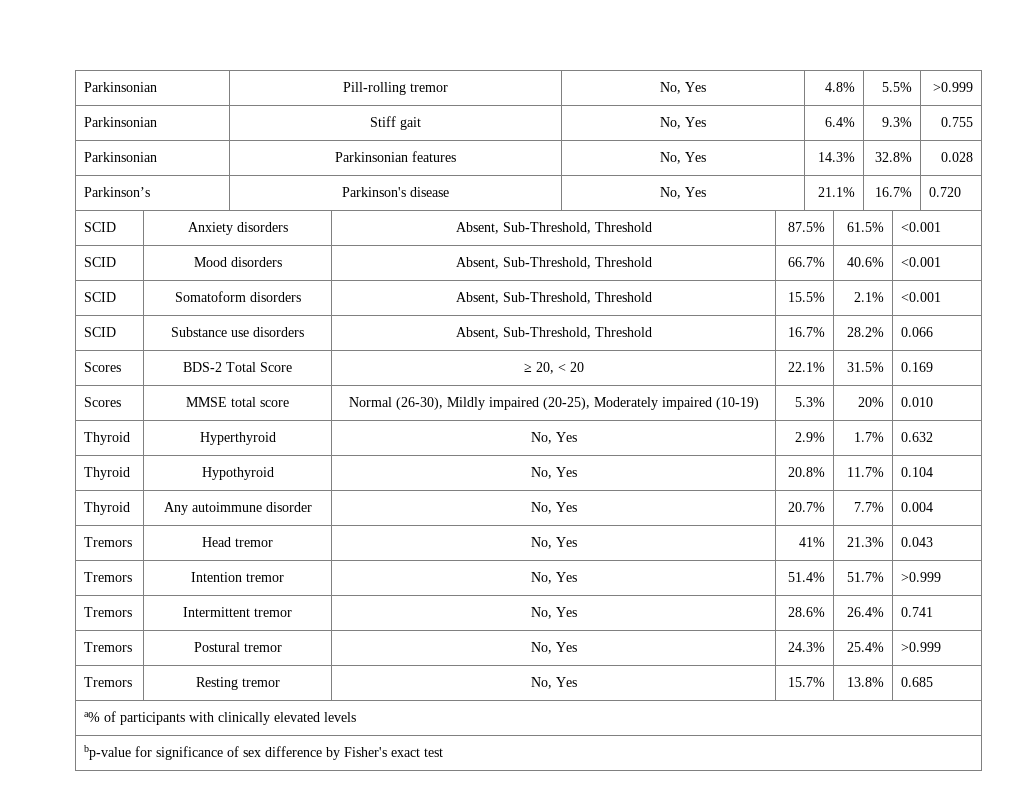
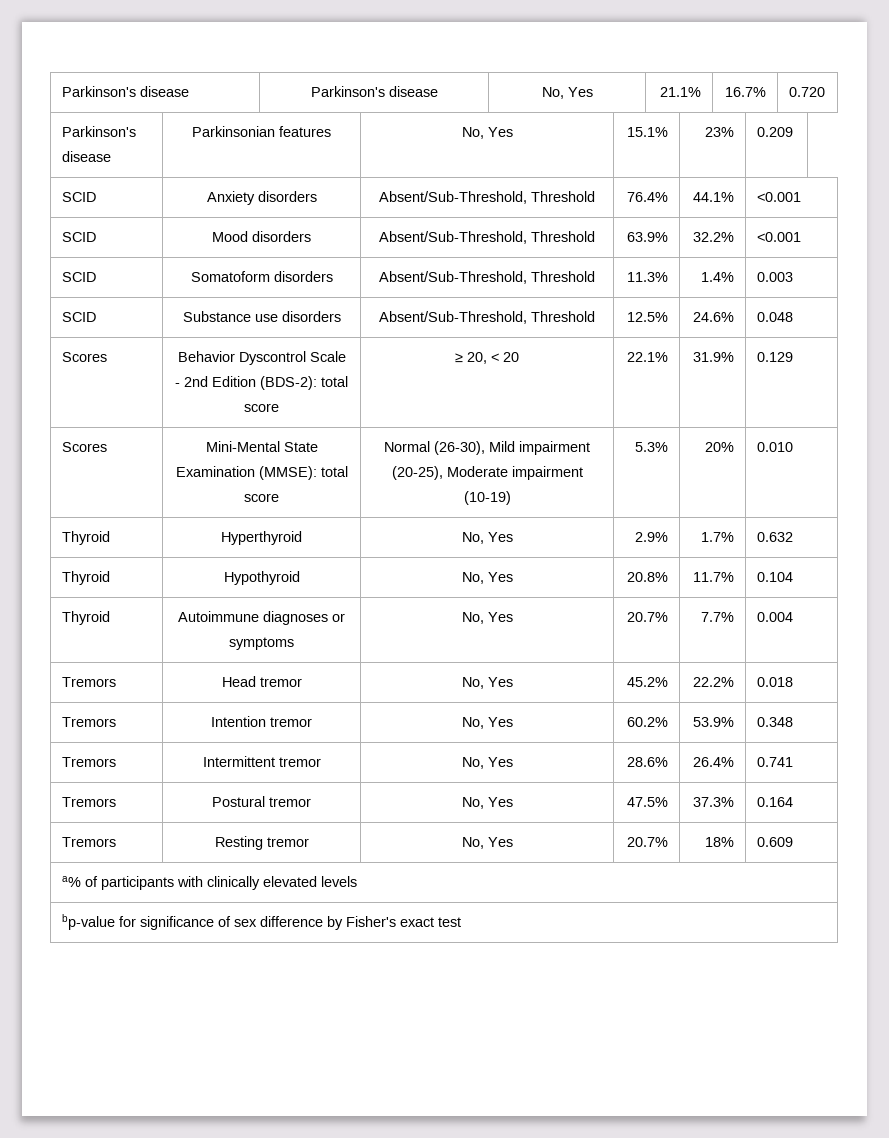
- Parkinsonian | Pill-rolling tremor | No, Yes | 4.8% | 5.5% | >0.999
- Parkinsonian | Stiff gait | No, Yes | 6.4% | 9.3% | 0.755
- Parkinsonian | Parkinsonian features | No, Yes | 14.3% | 32.8% | 0.028
- Parkinson’s | Parkinson's disease | No, Yes | 21.1% | 16.7% | 0.720
+ Parkinson's disease | Parkinson's disease | No, Yes | 21.1% | 16.7% | 0.720
+ Parkinson's disease | Parkinsonian features | No, Yes | 15.1% | 23% | 0.209
- SCID | Anxiety disorders | Absent, Sub-Threshold, Threshold | 87.5% | 61.5% | <0.001
+ SCID | Anxiety disorders | Absent/Sub-Threshold, Threshold | 76.4% | 44.1% | <0.001
- SCID | Mood disorders | Absent, Sub-Threshold, Threshold | 66.7% | 40.6% | <0.001
+ SCID | Mood disorders | Absent/Sub-Threshold, Threshold | 63.9% | 32.2% | <0.001
- SCID | Somatoform disorders | Absent, Sub-Threshold, Threshold | 15.5% | 2.1% | <0.001
+ SCID | Somatoform disorders | Absent/Sub-Threshold, Threshold | 11.3% | 1.4% | 0.003
- SCID | Substance use disorders | Absent, Sub-Threshold, Threshold | 16.7% | 28.2% | 0.066
- Scores | BDS-2 Total Score | ≥ 20, < 20 | 22.1% | 31.5% | 0.169
- Scores | MMSE total score | Normal (26-30), Mildly impaired (20-25), Moderately impaired (10-19) | 5.3% | 20% | 0.010
+ SCID | Substance use disorders | Absent/Sub-Threshold, Threshold | 12.5% | 24.6% | 0.048
+ Scores | Behavior Dyscontrol Scale - 2nd Edition (BDS-2): total score | ≥ 20, < 20 | 22.1% | 31.9% | 0.129
+ Scores | Mini-Mental State Examination (MMSE): total score | Normal (26-30), Mild impairment (20-25), Moderate impairment (10-19) | 5.3% | 20% | 0.010
- Thyroid | Any autoimmune disorder | No, Yes | 20.7% | 7.7% | 0.004
+ Thyroid | Autoimmune diagnoses or symptoms | No, Yes | 20.7% | 7.7% | 0.004
- Tremors | Head tremor | No, Yes | 41% | 21.3% | 0.043
+ Tremors | Head tremor | No, Yes | 45.2% | 22.2% | 0.018
- Tremors | Intention tremor | No, Yes | 51.4% | 51.7% | >0.999
+ Tremors | Intention tremor | No, Yes | 60.2% | 53.9% | 0.348
- Tremors | Postural tremor | No, Yes | 24.3% | 25.4% | >0.999
+ Tremors | Postural tremor | No, Yes | 47.5% | 37.3% | 0.164
- Tremors | Resting tremor | No, Yes | 15.7% | 13.8% | 0.685
+ Tremors | Resting tremor | No, Yes | 20.7% | 18% | 0.609

